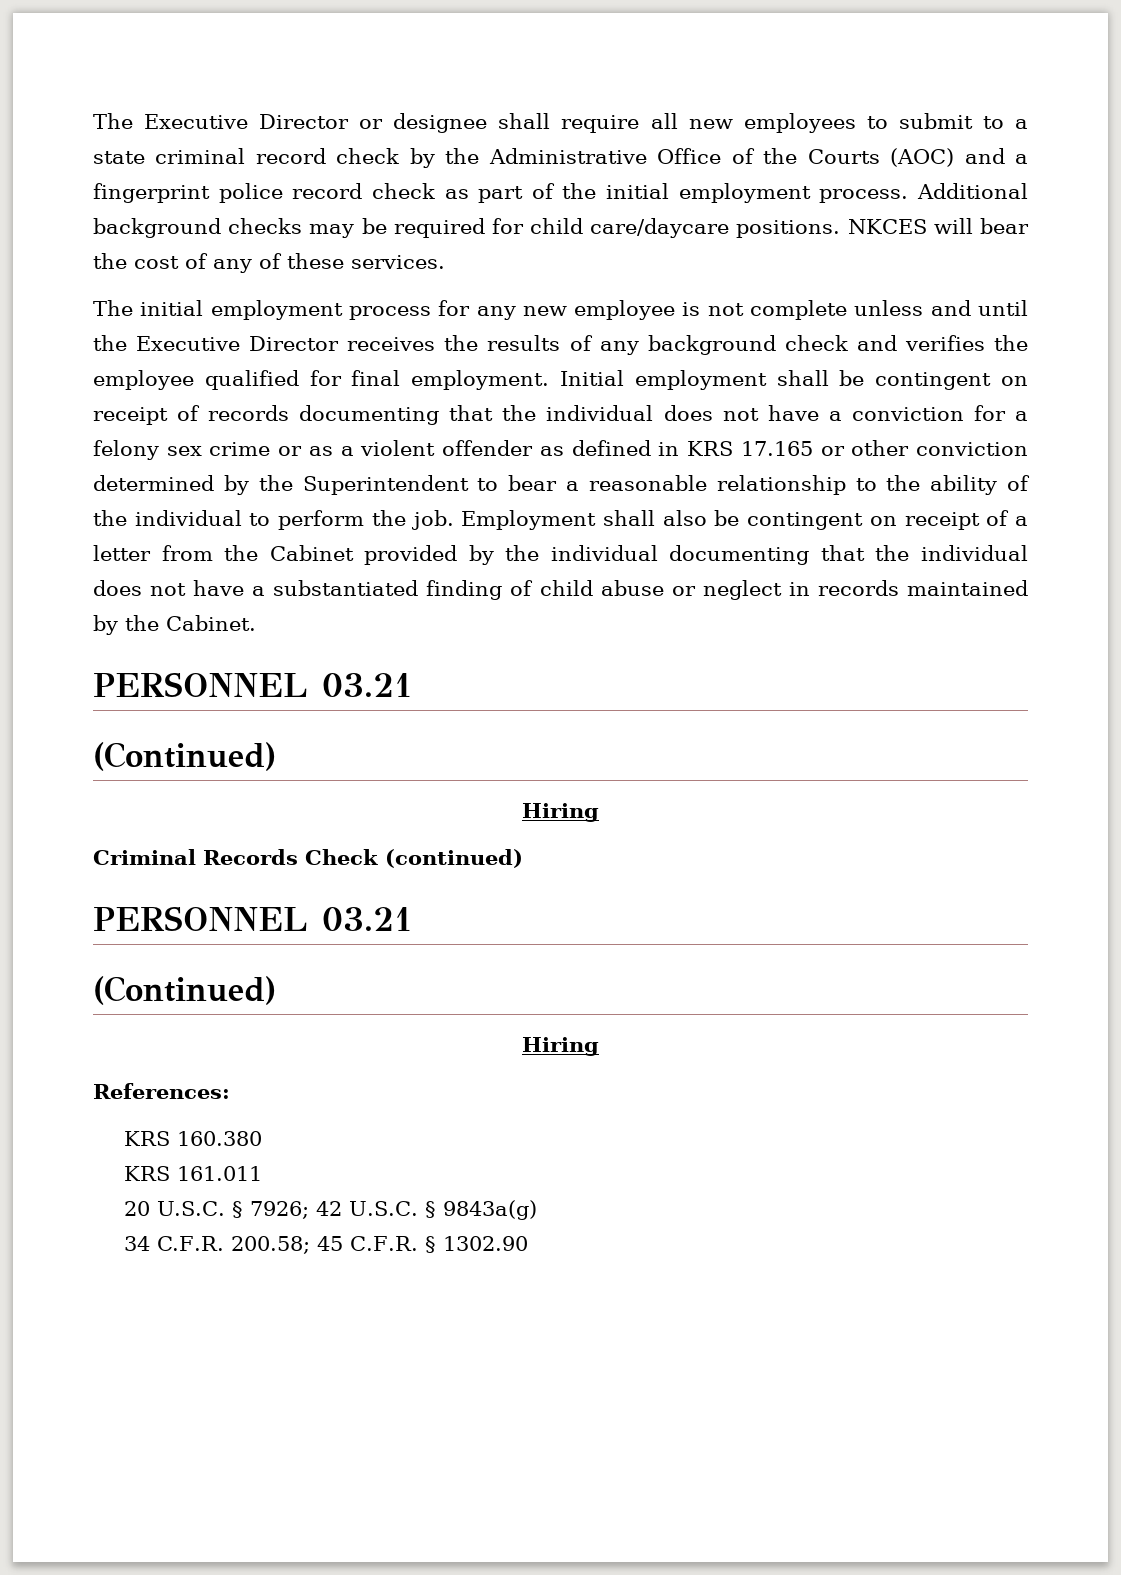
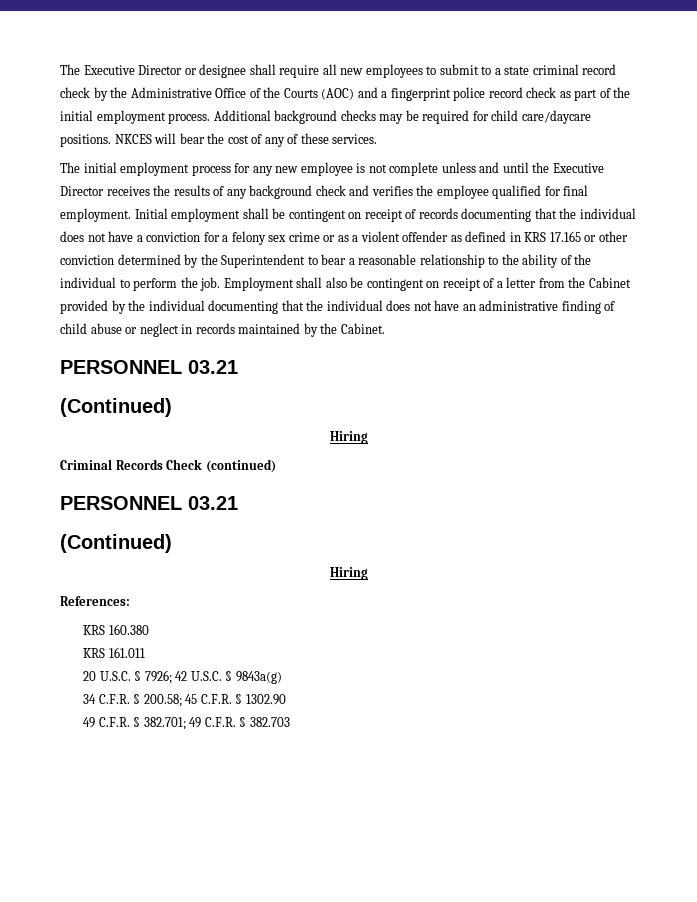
- Employment shall also be contingent on receipt of a letter from the Cabinet provided by the individual documenting that the individual does not have a substantiated finding of child abuse or neglect in records maintained by the Cabinet.
+ Employment shall also be contingent on receipt of a letter from the Cabinet provided by the individual documenting that the individual does not have an administrative finding of child abuse or neglect in records maintained by the Cabinet.
- 34 C.F.R. 200.58; 45 C.F.R. § 1302.90
+ 34 C.F.R. § 200.58; 45 C.F.R. § 1302.90
+ 49 C.F.R. § 382.701; 49 C.F.R. § 382.703

